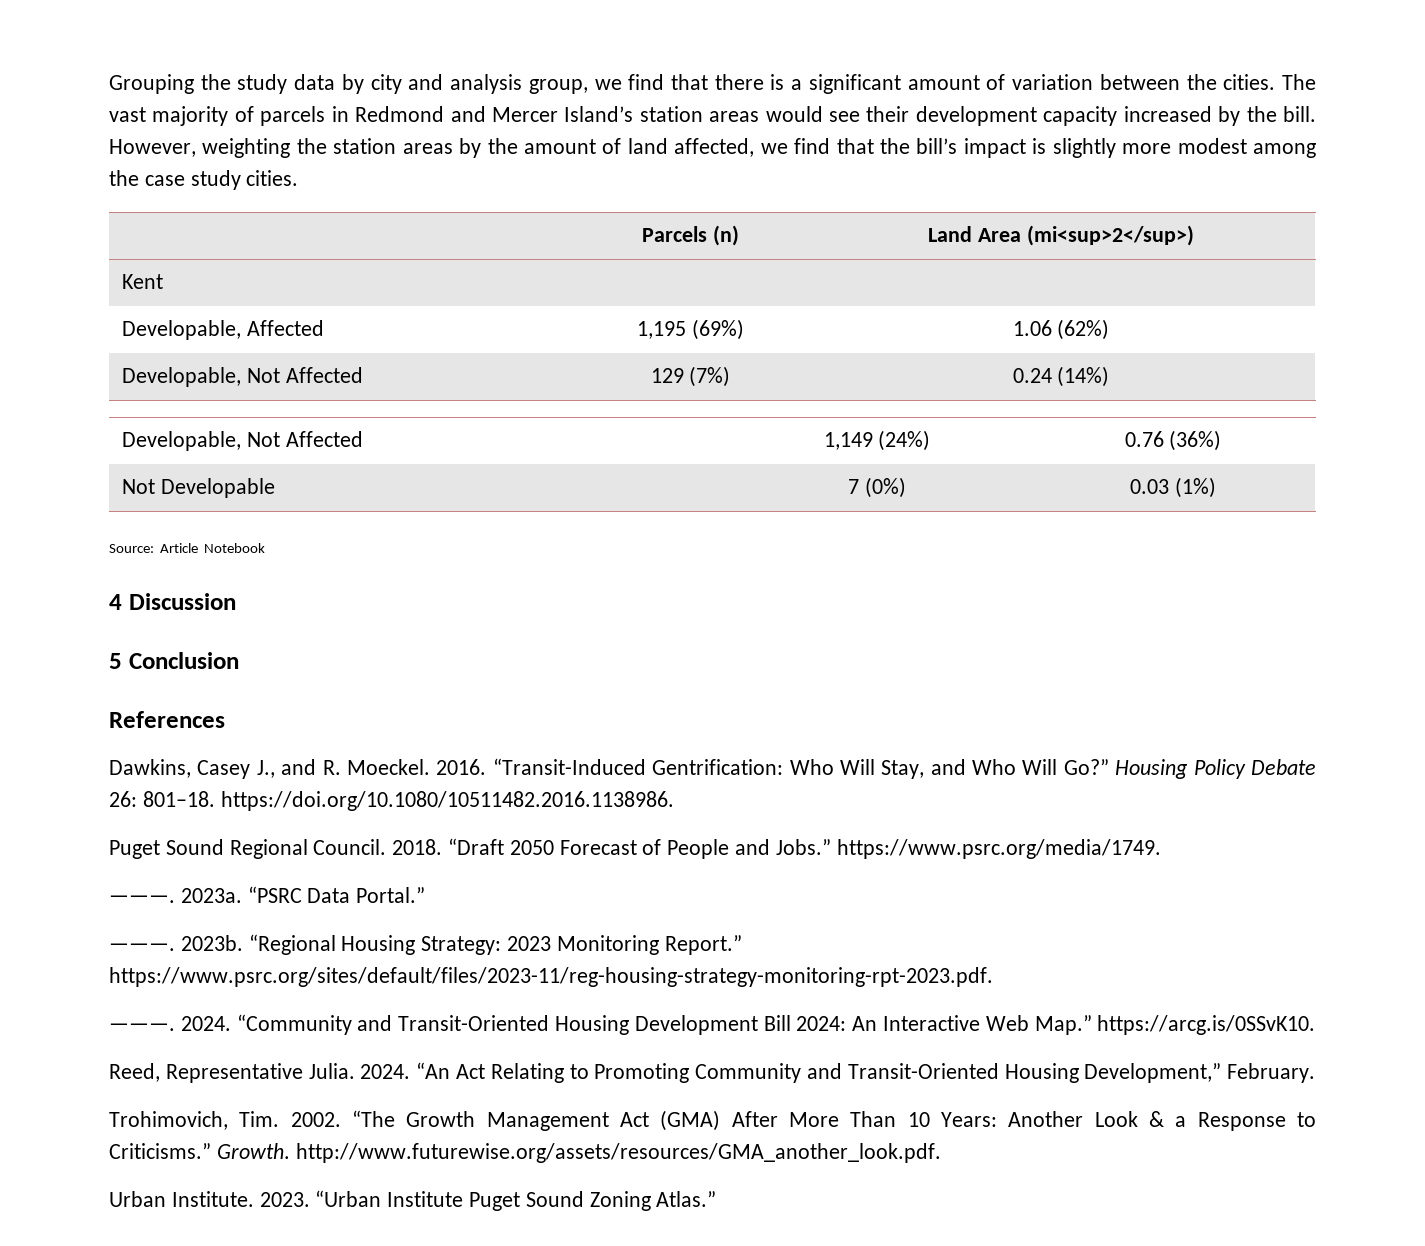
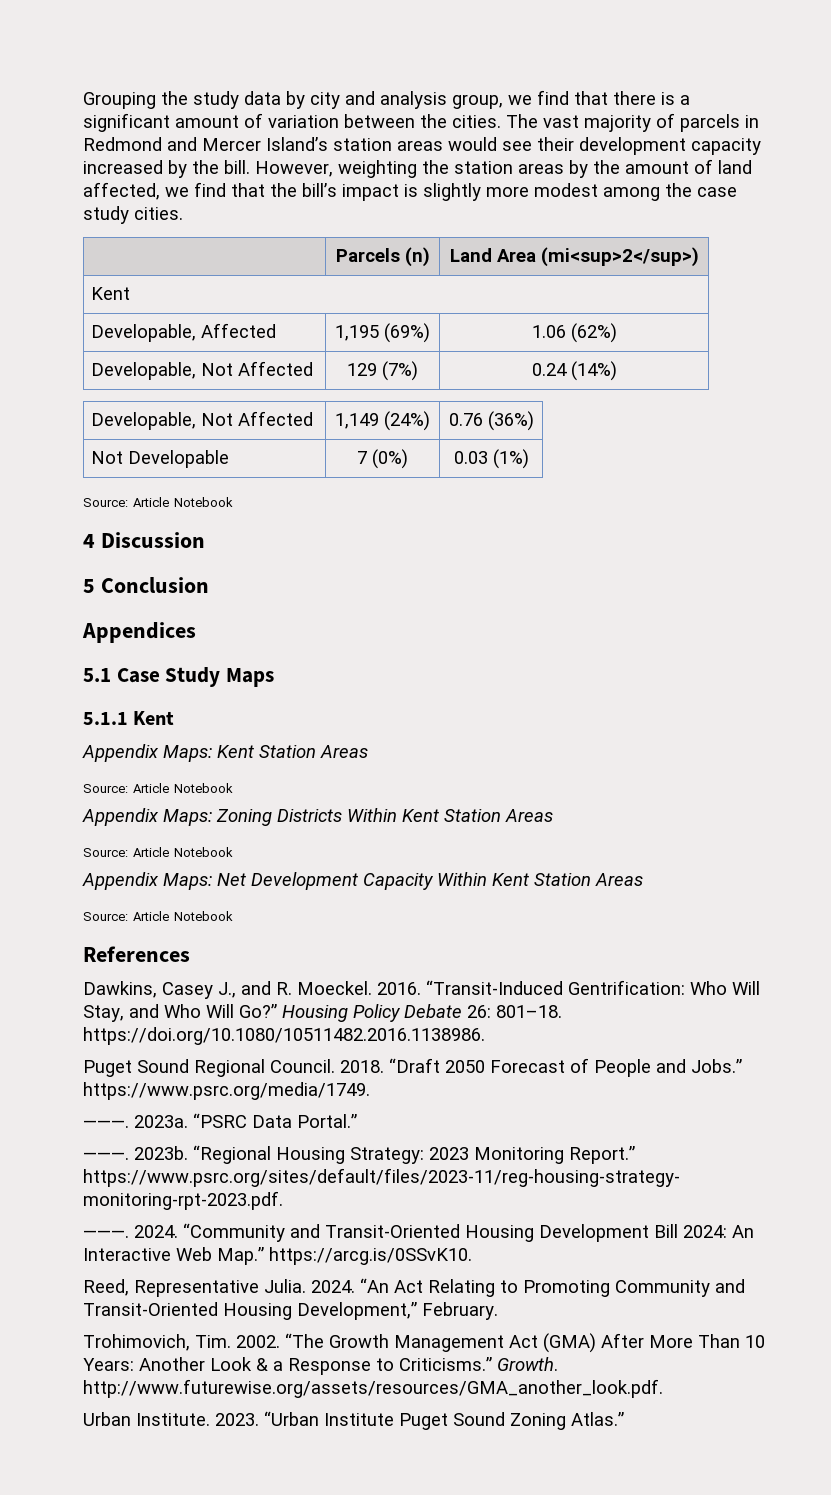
+ Appendices
+ 5.1 Case Study Maps
+ 5.1.1 Kent
+ Appendix Maps: Kent Station Areas
+ Source: Article Notebook
+ Appendix Maps: Zoning Districts Within Kent Station Areas
+ Source: Article Notebook
+ Appendix Maps: Net Development Capacity Within Kent Station Areas
+ Source: Article Notebook

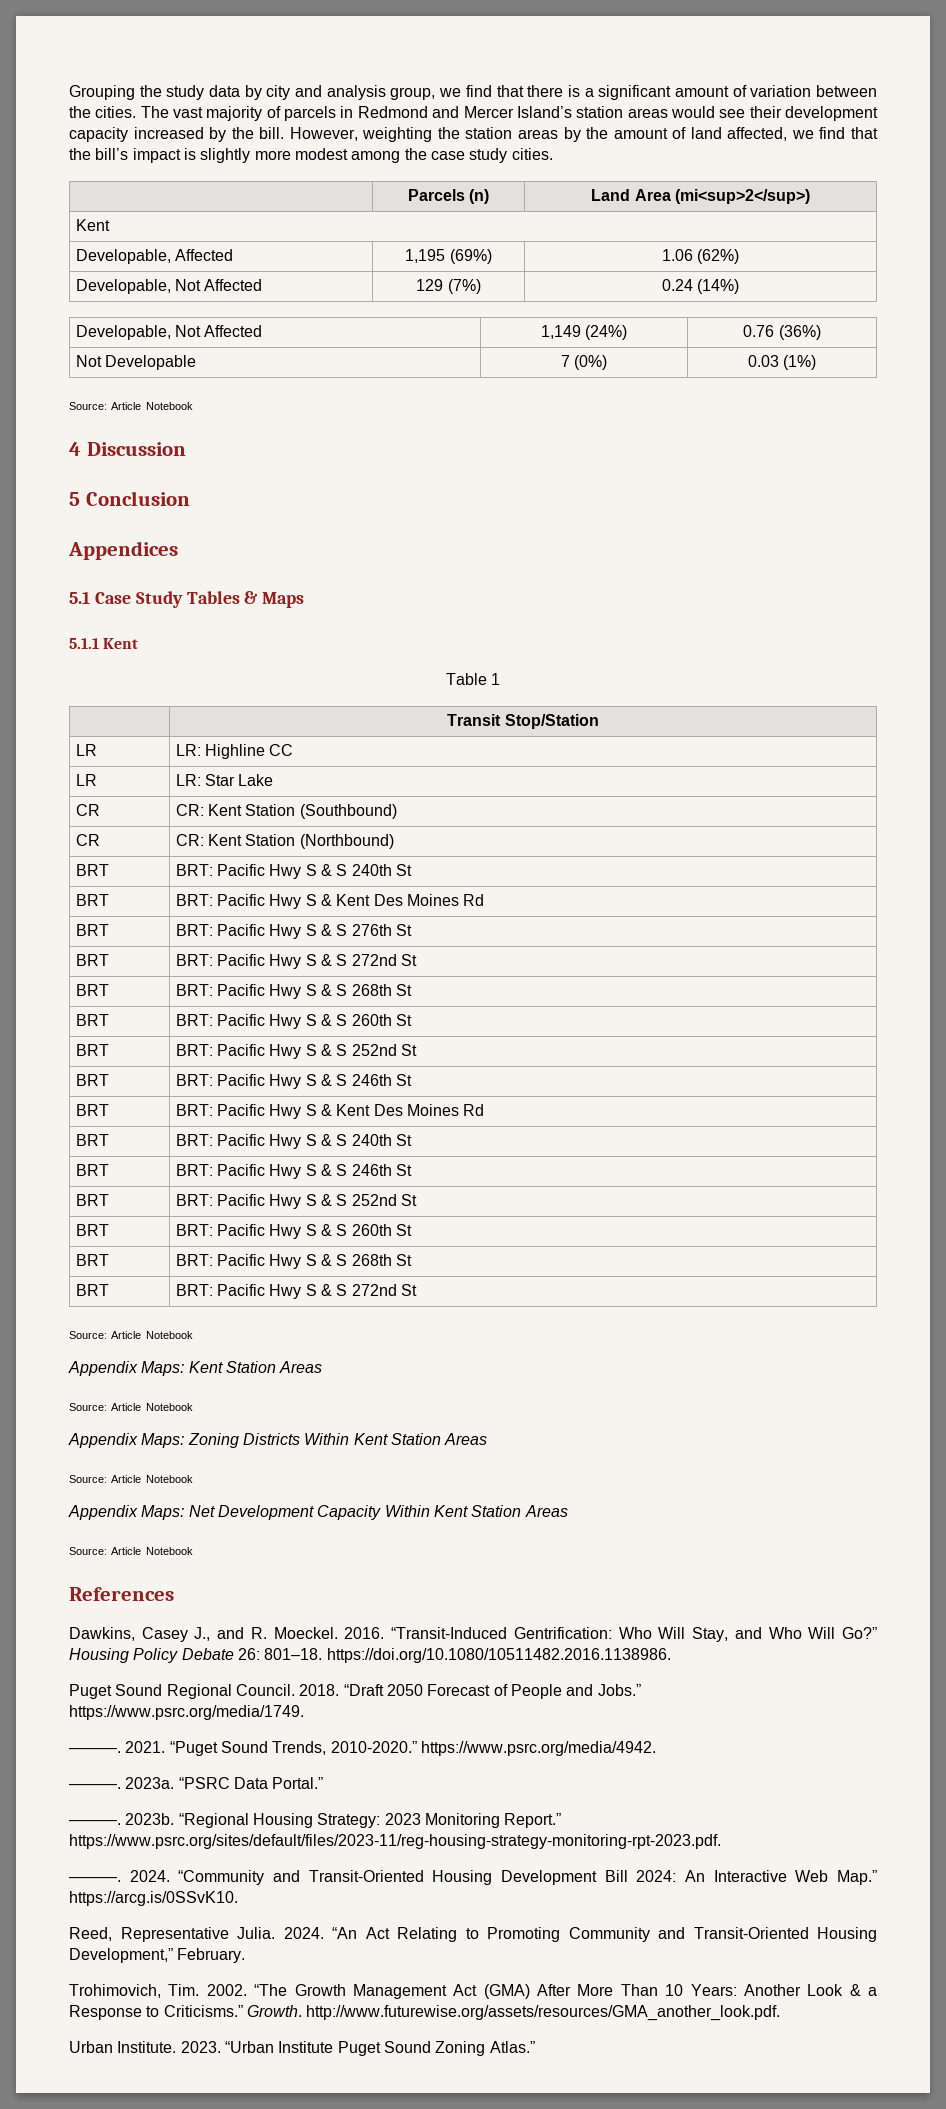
- 5.1 Case Study Maps
+ 5.1 Case Study Tables & Maps
+ Table 1
+ | Transit Stop/Station
+ LR | LR: Highline CC
+ LR | LR: Star Lake
+ CR | CR: Kent Station (Southbound)
+ CR | CR: Kent Station (Northbound)
+ BRT | BRT: Pacific Hwy S & S 240th St
+ BRT | BRT: Pacific Hwy S & Kent Des Moines Rd
+ BRT | BRT: Pacific Hwy S & S 276th St
+ BRT | BRT: Pacific Hwy S & S 272nd St
+ BRT | BRT: Pacific Hwy S & S 268th St
+ BRT | BRT: Pacific Hwy S & S 260th St
+ BRT | BRT: Pacific Hwy S & S 252nd St
+ BRT | BRT: Pacific Hwy S & S 246th St
+ BRT | BRT: Pacific Hwy S & Kent Des Moines Rd
+ BRT | BRT: Pacific Hwy S & S 240th St
+ BRT | BRT: Pacific Hwy S & S 246th St
+ BRT | BRT: Pacific Hwy S & S 252nd St
+ BRT | BRT: Pacific Hwy S & S 260th St
+ BRT | BRT: Pacific Hwy S & S 268th St
+ BRT | BRT: Pacific Hwy S & S 272nd St
+ Source: Article Notebook
+ ———. 2021. “Puget Sound Trends, 2010-2020.” https://www.psrc.org/media/4942.

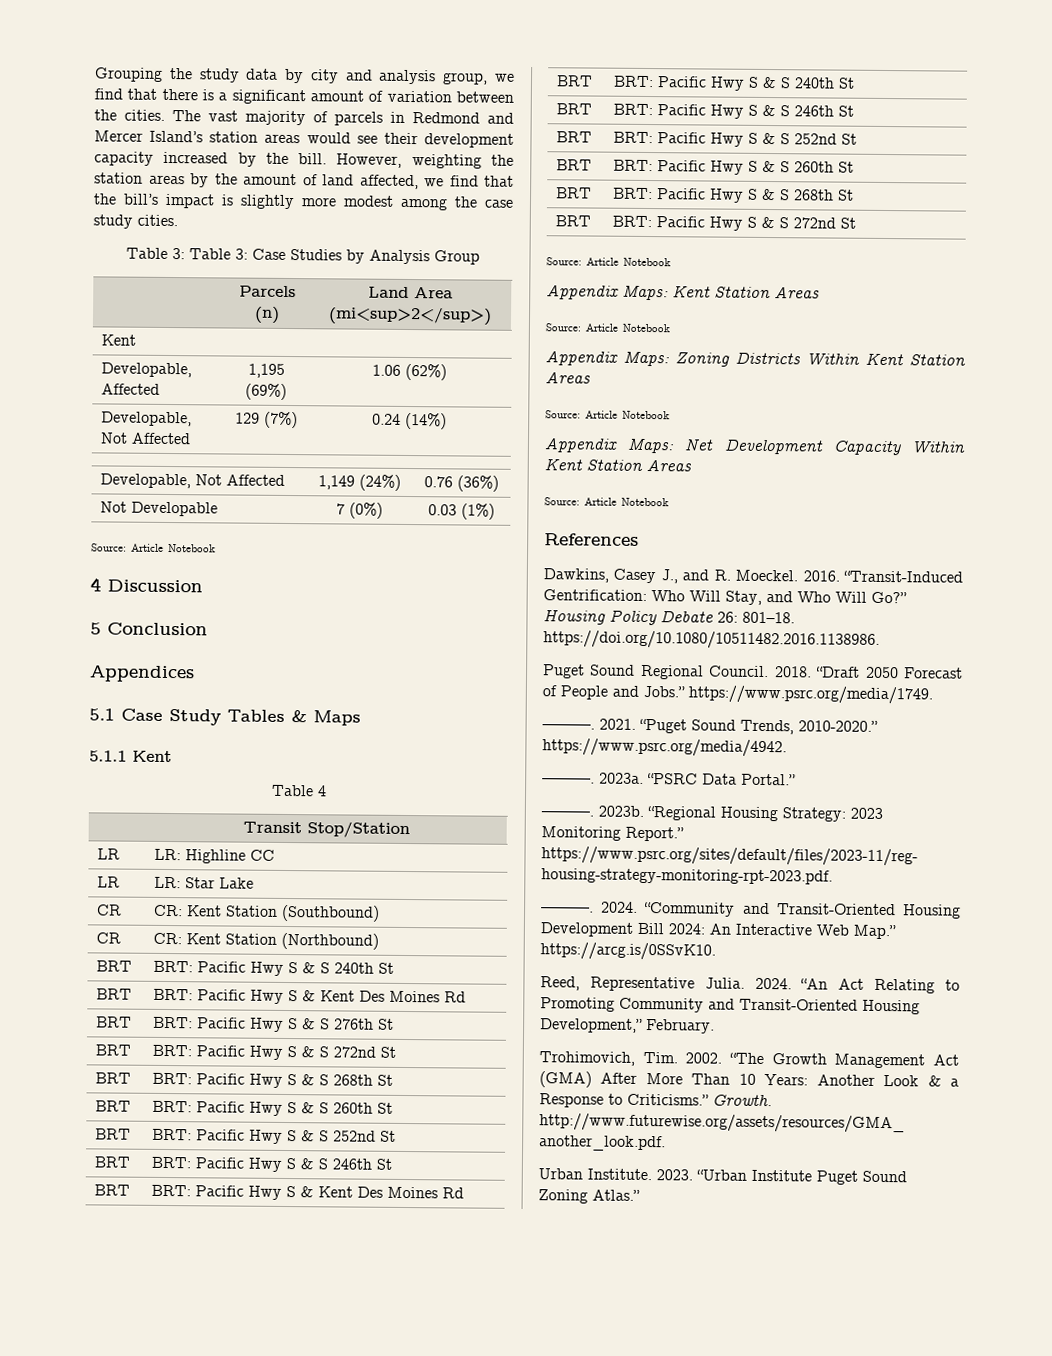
+ Table 3: Table 3: Case Studies by Analysis Group
- Table 1
+ Table 4

